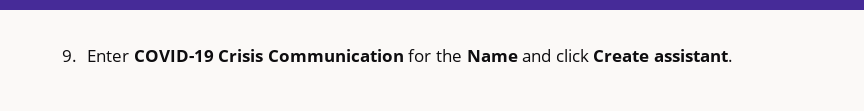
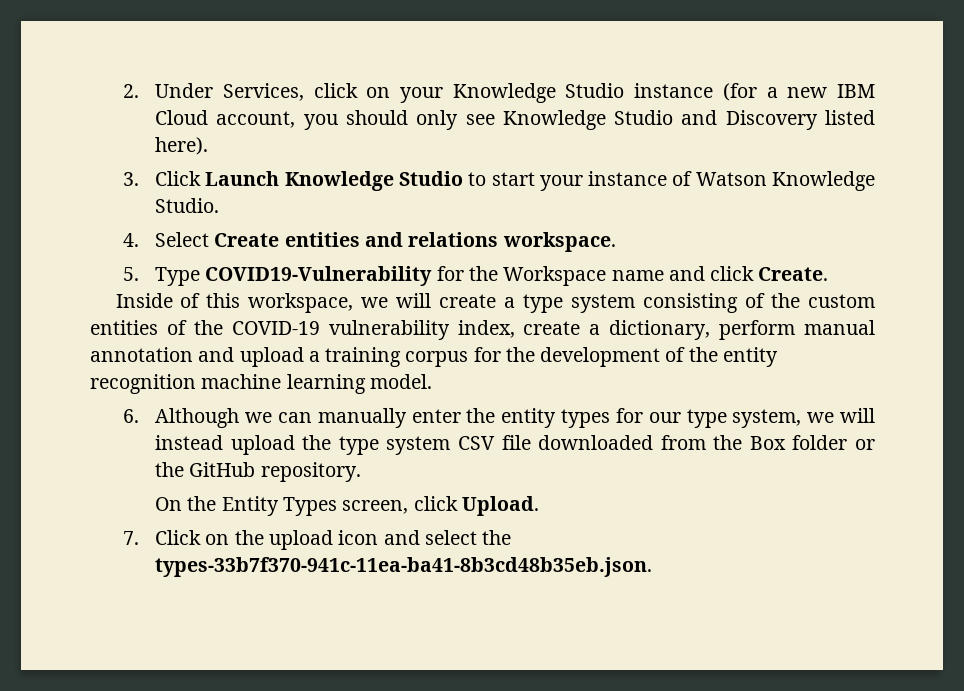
- 9. Enter COVID-19 Crisis Communication for the Name and click Create assistant.
+ 2. Under Services, click on your Knowledge Studio instance (for a new IBM Cloud account, you should only see Knowledge Studio and Discovery listed here).
+ 3. Click Launch Knowledge Studio to start your instance of Watson Knowledge Studio.
+ 4. Select Create entities and relations workspace.
+ 5. Type COVID19-Vulnerability for the Workspace name and click Create.
+ Inside of this workspace, we will create a type system consisting of the custom entities of the COVID-19 vulnerability index, create a dictionary, perform manual annotation and upload a training corpus for the development of the entity recognition machine learning model.
+ 6. Although we can manually enter the entity types for our type system, we will instead upload the type system CSV file downloaded from the Box folder or the GitHub repository.
+ On the Entity Types screen, click Upload.
+ 7. Click on the upload icon and select the types-33b7f370-941c-11ea-ba41-8b3cd48b35eb.json.

